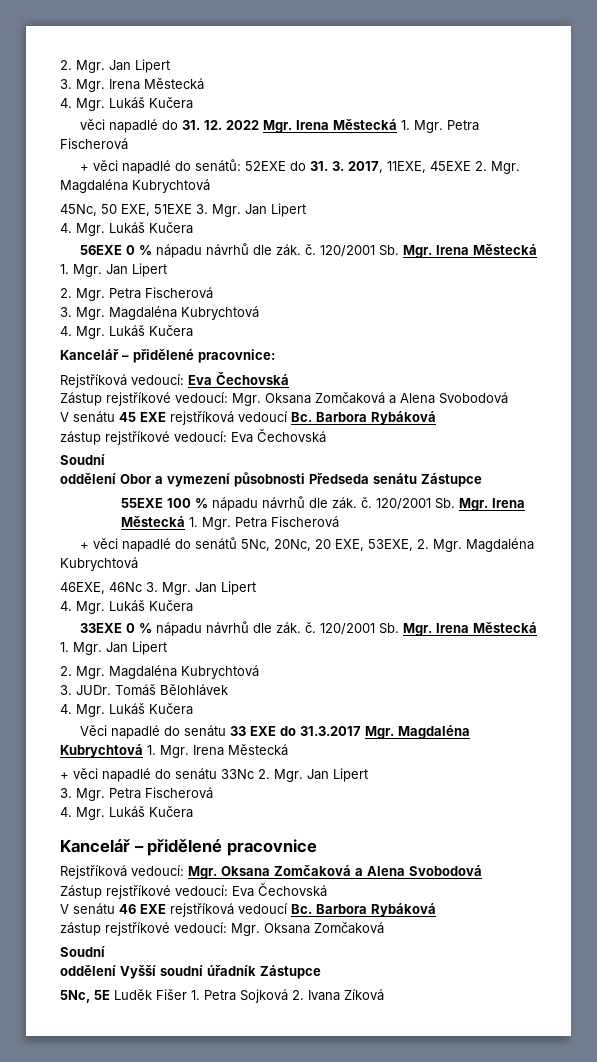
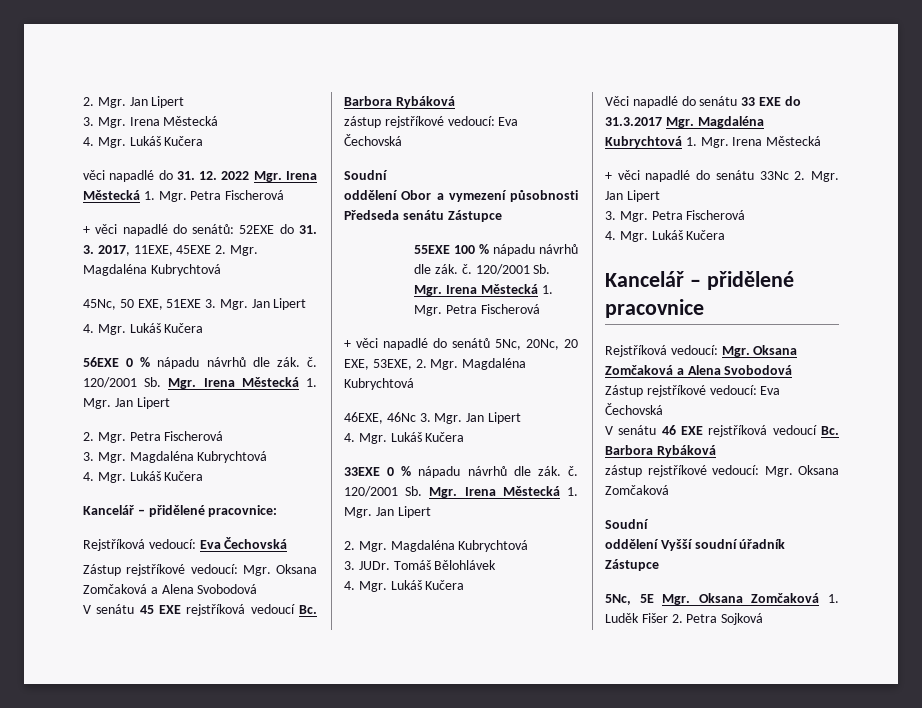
- 5Nc, 5E Luděk Fišer 1. Petra Sojková 2. Ivana Zíková
+ 5Nc, 5E Mgr. Oksana Zomčaková 1. Luděk Fišer 2. Petra Sojková

